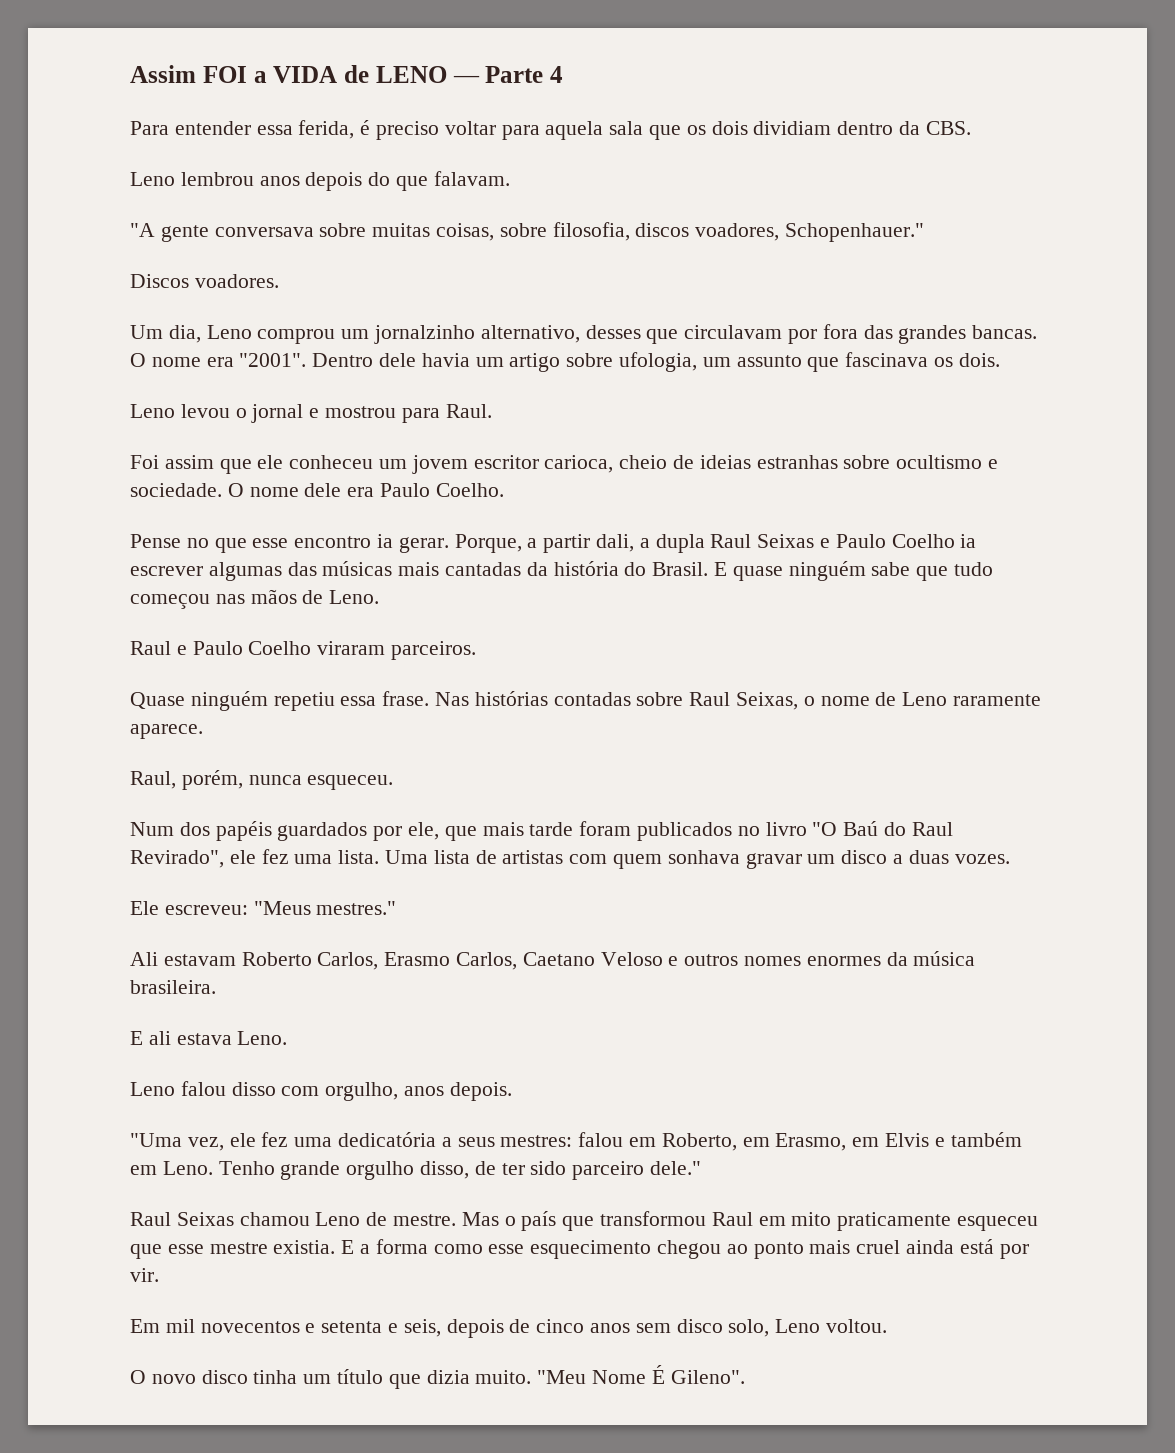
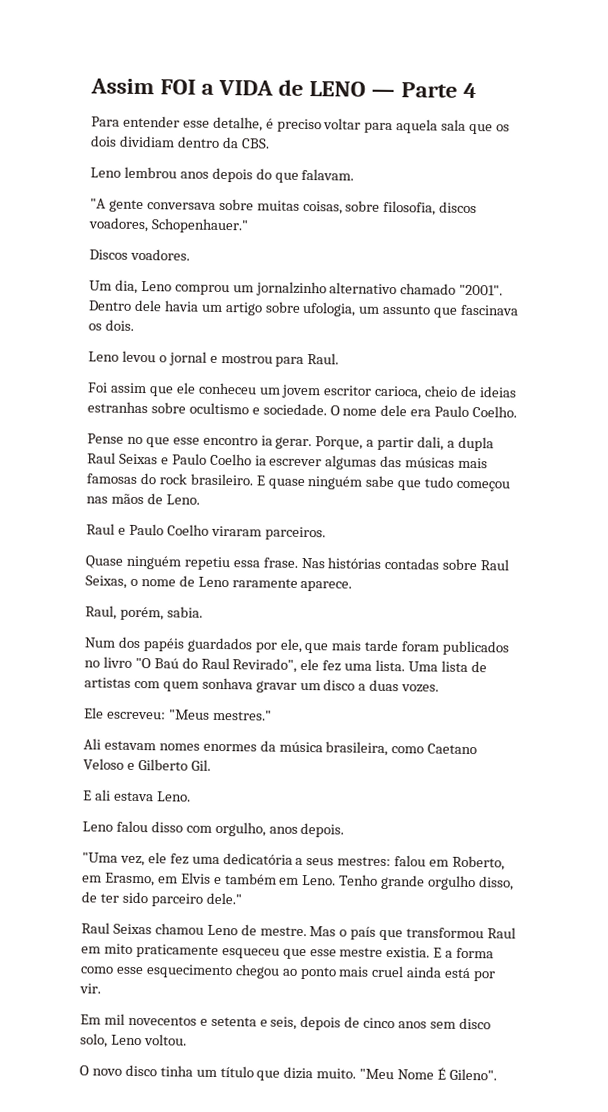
- Para entender essa ferida, é preciso voltar para aquela sala que os dois dividiam dentro da CBS.
+ Para entender esse detalhe, é preciso voltar para aquela sala que os dois dividiam dentro da CBS.
- Um dia, Leno comprou um jornalzinho alternativo, desses que circulavam por fora das grandes bancas. O nome era "2001".
+ Um dia, Leno comprou um jornalzinho alternativo chamado "2001".
- Porque, a partir dali, a dupla Raul Seixas e Paulo Coelho ia escrever algumas das músicas mais cantadas da história do Brasil.
+ Porque, a partir dali, a dupla Raul Seixas e Paulo Coelho ia escrever algumas das músicas mais famosas do rock brasileiro.
- Raul, porém, nunca esqueceu.
+ Raul, porém, sabia.
- Ali estavam Roberto Carlos, Erasmo Carlos, Caetano Veloso e outros nomes enormes da música brasileira.
+ Ali estavam nomes enormes da música brasileira, como Caetano Veloso e Gilberto Gil.

